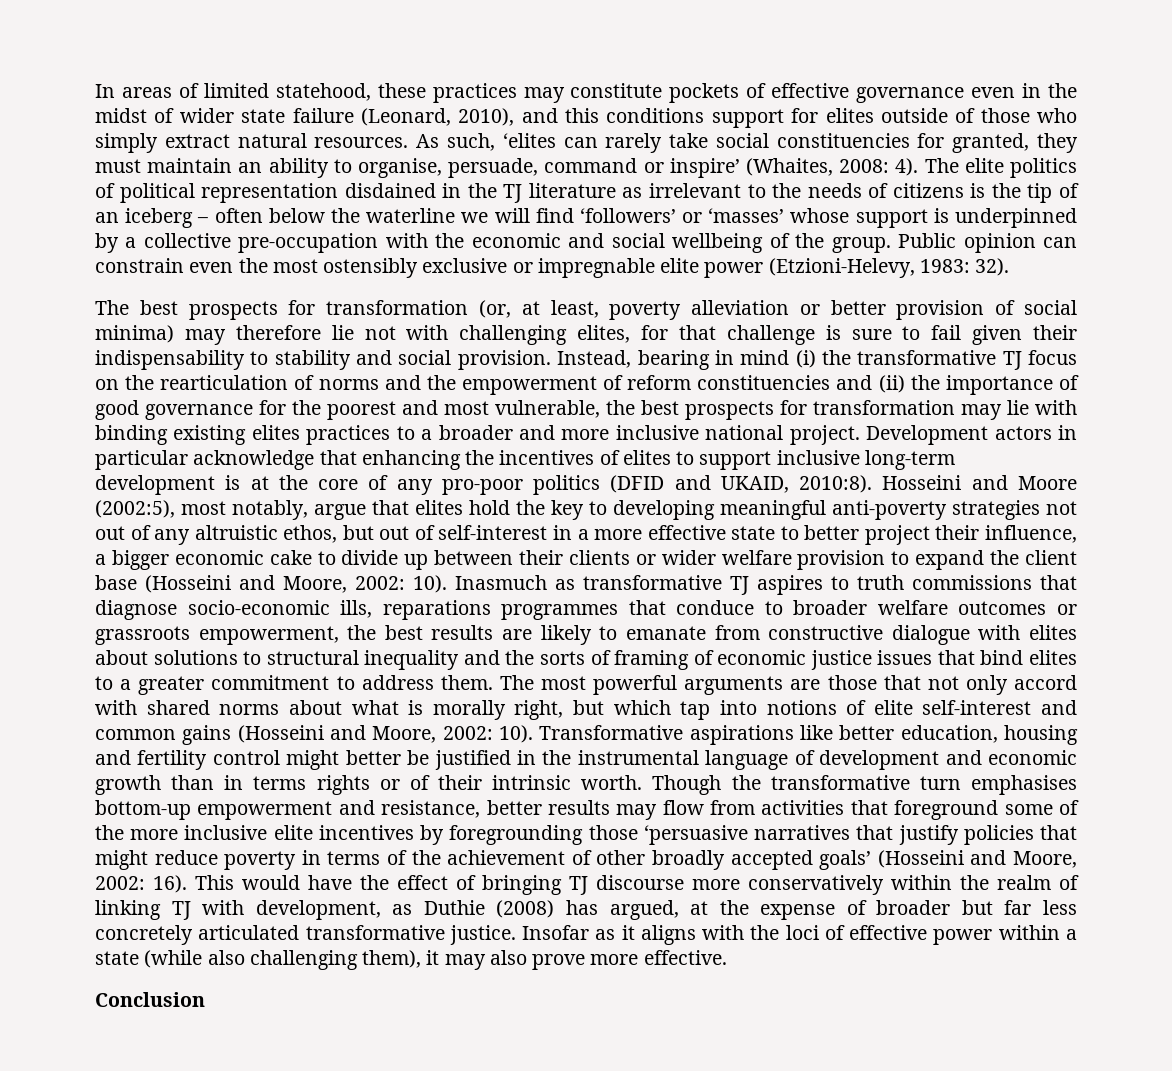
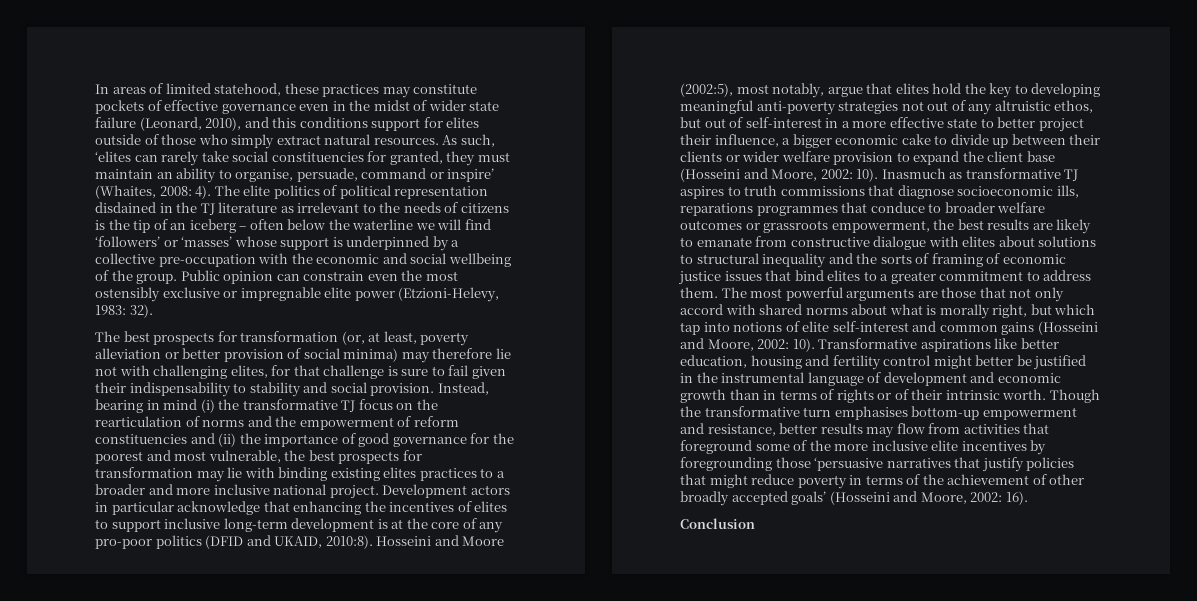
- Inasmuch as transformative TJ aspires to truth commissions that diagnose socio-economic ills, reparations programmes that conduce to broader welfare outcomes or grassroots empowerment, the best results are likely to emanate from constructive dialogue with elites about solutions to structural inequality and the sorts of framing of economic justice issues that bind elites to a greater commitment to address them.
+ Inasmuch as transformative TJ aspires to truth commissions that diagnose socioeconomic ills, reparations programmes that conduce to broader welfare outcomes or grassroots empowerment, the best results are likely to emanate from constructive dialogue with elites about solutions to structural inequality and the sorts of framing of economic justice issues that bind elites to a greater commitment to address them.
- Transformative aspirations like better education, housing and fertility control might better be justified in the instrumental language of development and economic growth than in terms rights or of their intrinsic worth.
+ Transformative aspirations like better education, housing and fertility control might better be justified in the instrumental language of development and economic growth than in terms of rights or of their intrinsic worth.
- This would have the effect of bringing TJ discourse more conservatively within the realm of linking TJ with development, as Duthie (2008) has argued, at the expense of broader but far less concretely articulated transformative justice. Insofar as it aligns with the loci of effective power within a state (while also challenging them), it may also prove more effective.

